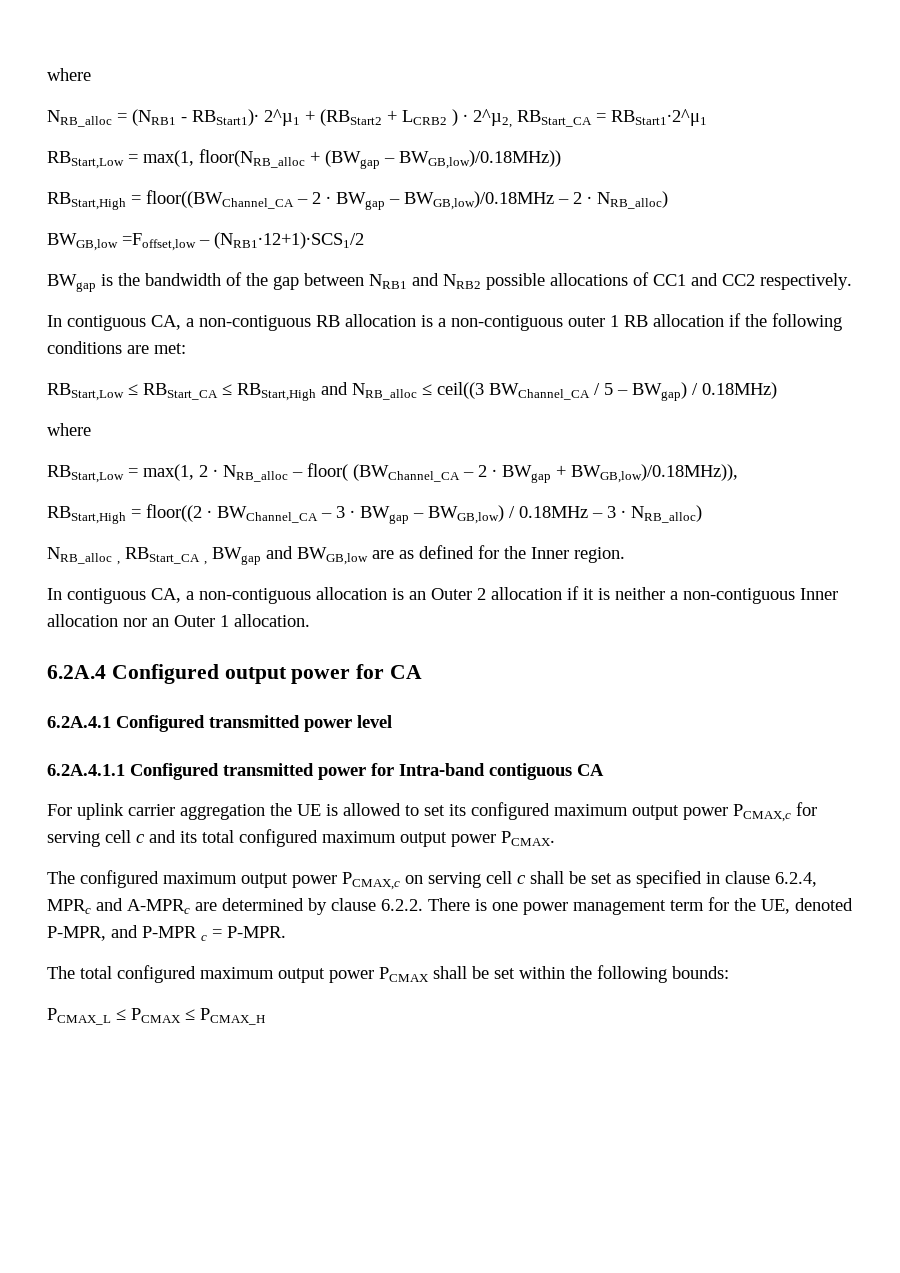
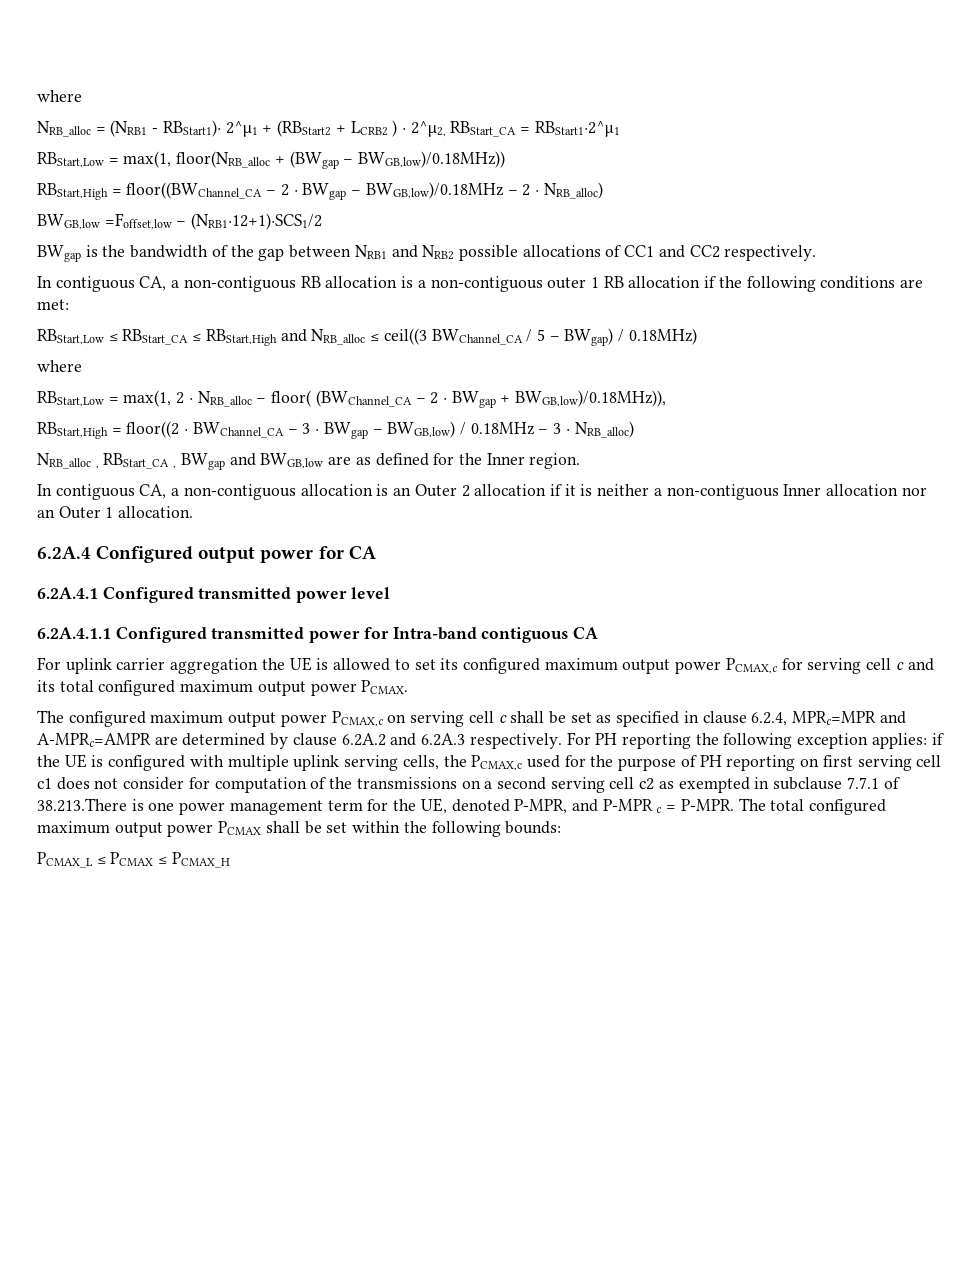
- The configured maximum output power PCMAX,c on serving cell c shall be set as specified in clause 6.2.4, MPRc and A-MPRc are determined by clause 6.2.2. There is one power management term for the UE, denoted P-MPR, and P-MPR c = P-MPR.
- The total configured maximum output power PCMAX shall be set within the following bounds:
+ The configured maximum output power PCMAX,c on serving cell c shall be set as specified in clause 6.2.4, MPRc=MPR and A-MPRc=AMPR are determined by clause 6.2A.2 and 6.2A.3 respectively. For PH reporting the following exception applies: if the UE is configured with multiple uplink serving cells, the PCMAX,c used for the purpose of PH reporting on first serving cell c1 does not consider for computation of the transmissions on a second serving cell c2 as exempted in subclause 7.7.1 of 38.213.There is one power management term for the UE, denoted P-MPR, and P-MPR c = P-MPR. The total configured maximum output power PCMAX shall be set within the following bounds:

